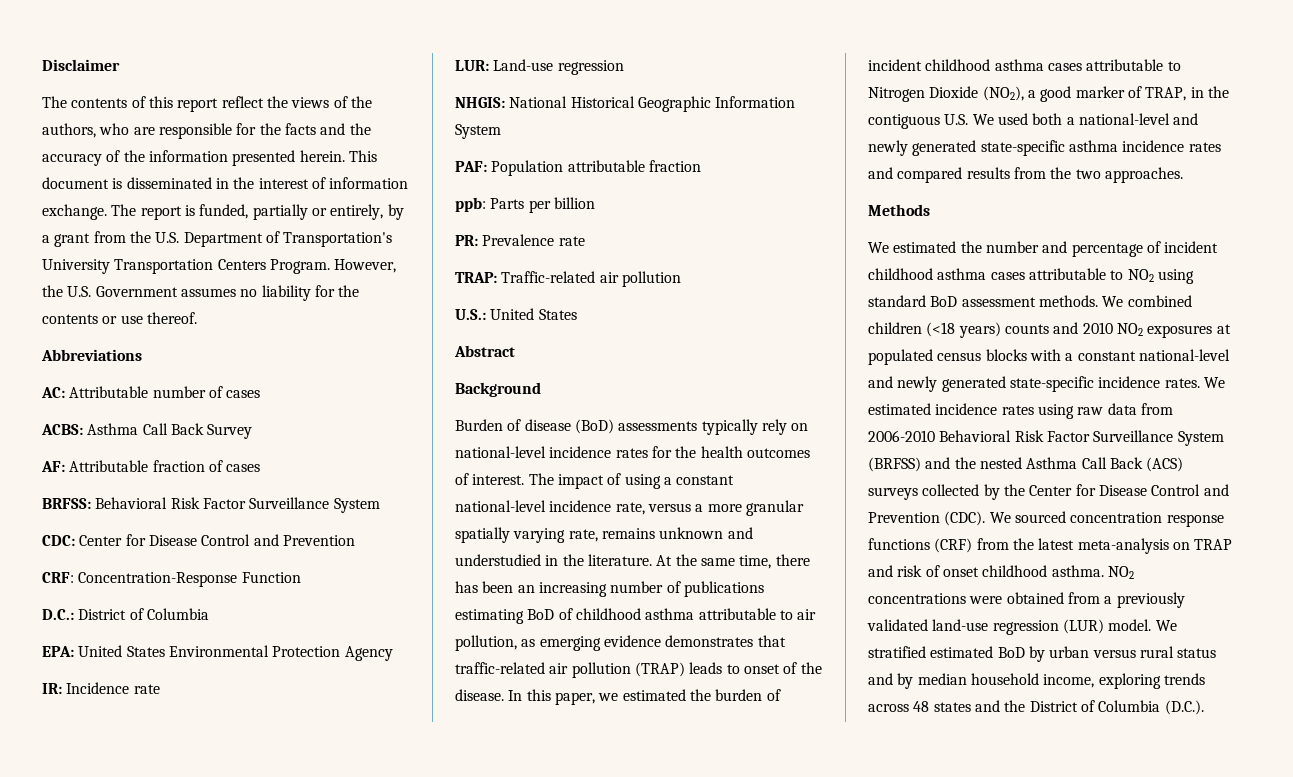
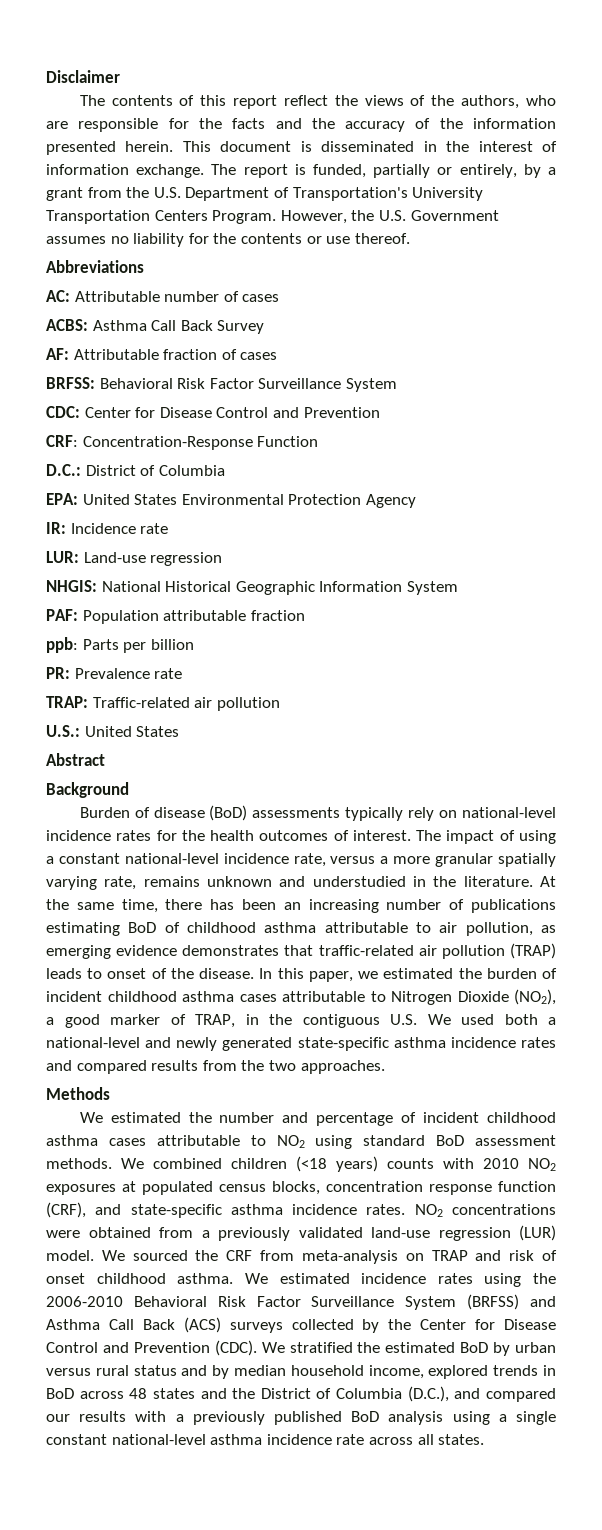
- We combined children (<18 years) counts and 2010 NO2 exposures at populated census blocks with a constant national-level and newly generated state-specific incidence rates.
+ We combined children (<18 years) counts with 2010 NO2 exposures at populated census blocks, concentration response function (CRF), and state-specific asthma incidence rates. NO2 concentrations were obtained from a previously validated land-use regression (LUR) model. We sourced the CRF from meta-analysis on TRAP and risk of onset childhood asthma.
- We estimated incidence rates using raw data from 2006-2010 Behavioral Risk Factor Surveillance System (BRFSS) and the nested Asthma Call Back (ACS) surveys collected by the Center for Disease Control and Prevention (CDC).
+ We estimated incidence rates using the 2006-2010 Behavioral Risk Factor Surveillance System (BRFSS) and Asthma Call Back (ACS) surveys collected by the Center for Disease Control and Prevention (CDC).
- We sourced concentration response functions (CRF) from the latest meta-analysis on TRAP and risk of onset childhood asthma. NO2 concentrations were obtained from a previously validated land-use regression (LUR) model. We stratified estimated BoD by urban versus rural status and by median household income, exploring trends across 48 states and the District of Columbia (D.C.).
+ We stratified the estimated BoD by urban versus rural status and by median household income, explored trends in BoD across 48 states and the District of Columbia (D.C.), and compared our results with a previously published BoD analysis using a single constant national-level asthma incidence rate across all states.

